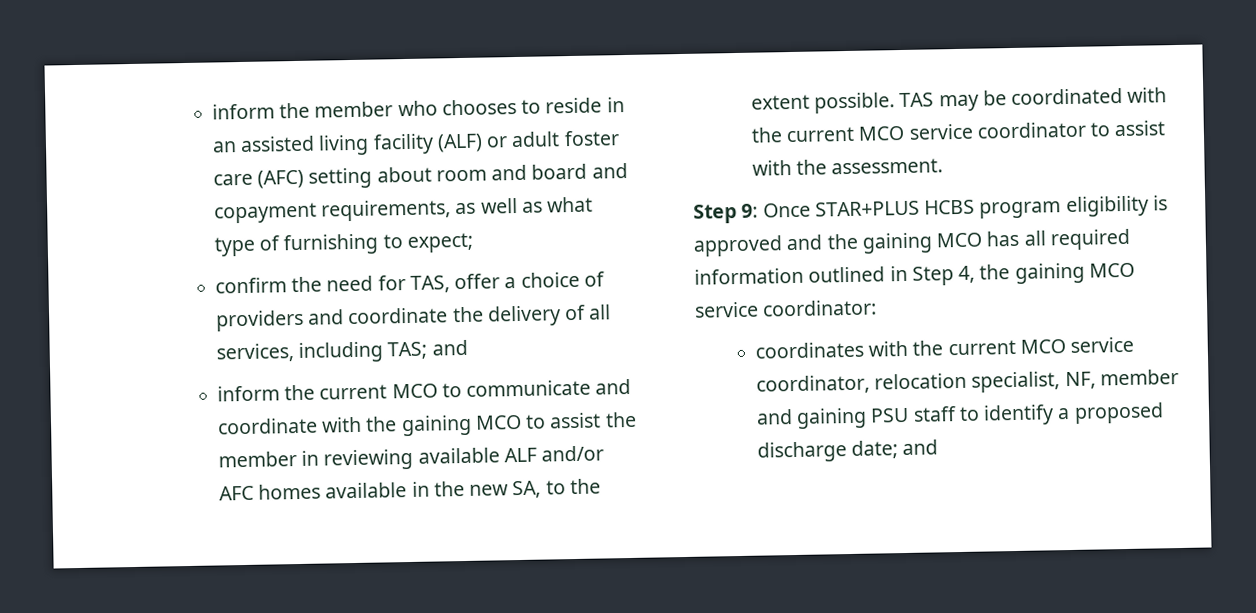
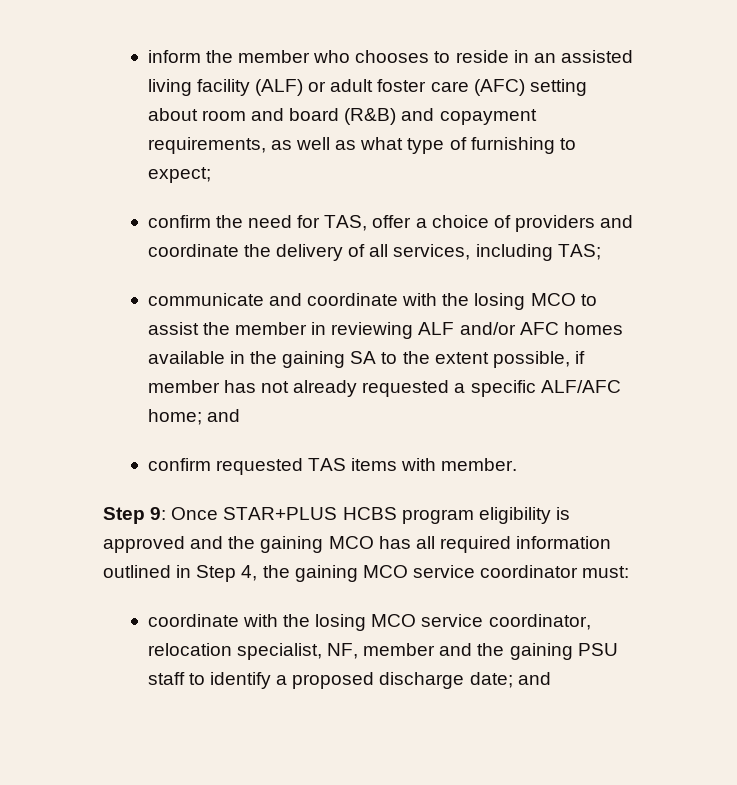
- inform the member who chooses to reside in an assisted living facility (ALF) or adult foster care (AFC) setting about room and board and copayment requirements, as well as what type of furnishing to expect;
+ inform the member who chooses to reside in an assisted living facility (ALF) or adult foster care (AFC) setting about room and board (R&B) and copayment requirements, as well as what type of furnishing to expect;
- confirm the need for TAS, offer a choice of providers and coordinate the delivery of all services, including TAS; and
- inform the current MCO to communicate and coordinate with the gaining MCO to assist the member in reviewing available ALF and/or AFC homes available in the new SA, to the extent possible. TAS may be coordinated with the current MCO service coordinator to assist with the assessment.
+ confirm the need for TAS, offer a choice of providers and coordinate the delivery of all services, including TAS;
+ communicate and coordinate with the losing MCO to assist the member in reviewing ALF and/or AFC homes available in the gaining SA to the extent possible, if member has not already requested a specific ALF/AFC home; and
+ confirm requested TAS items with member.
- Step 9: Once STAR+PLUS HCBS program eligibility is approved and the gaining MCO has all required information outlined in Step 4, the gaining MCO service coordinator:
- coordinates with the current MCO service coordinator, relocation specialist, NF, member and gaining PSU staff to identify a proposed discharge date; and
+ Step 9: Once STAR+PLUS HCBS program eligibility is approved and the gaining MCO has all required information outlined in Step 4, the gaining MCO service coordinator must:
+ coordinate with the losing MCO service coordinator, relocation specialist, NF, member and the gaining PSU staff to identify a proposed discharge date; and

